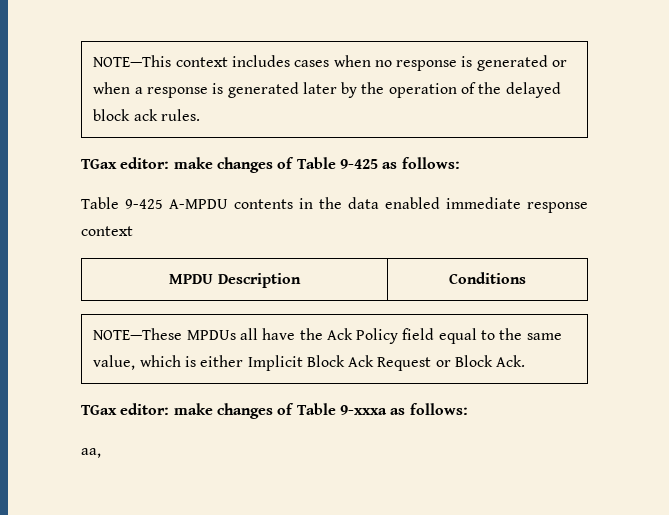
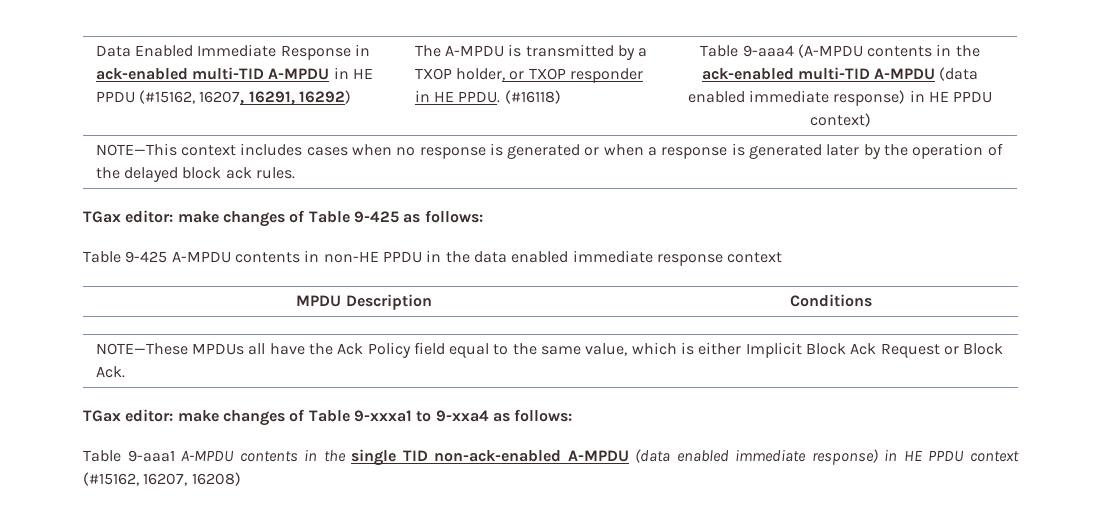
+ Data Enabled Immediate Response in ack-enabled multi-TID A-MPDU in HE PPDU (#15162, 16207, 16291, 16292) | The A-MPDU is transmitted by a TXOP holder, or TXOP responder in HE PPDU. (#16118) | Table 9-aaa4 (A-MPDU contents in the ack-enabled multi-TID A-MPDU (data enabled immediate response) in HE PPDU context)
- Table 9-425 A-MPDU contents in the data enabled immediate response context
+ Table 9-425 A-MPDU contents in non-HE PPDU in the data enabled immediate response context
- TGax editor: make changes of Table 9-xxxa as follows:
- aa,
+ TGax editor: make changes of Table 9-xxxa1 to 9-xxa4 as follows:
+ Table 9-aaa1 A-MPDU contents in the single TID non-ack-enabled A-MPDU (data enabled immediate response) in HE PPDU context (#15162, 16207, 16208)

